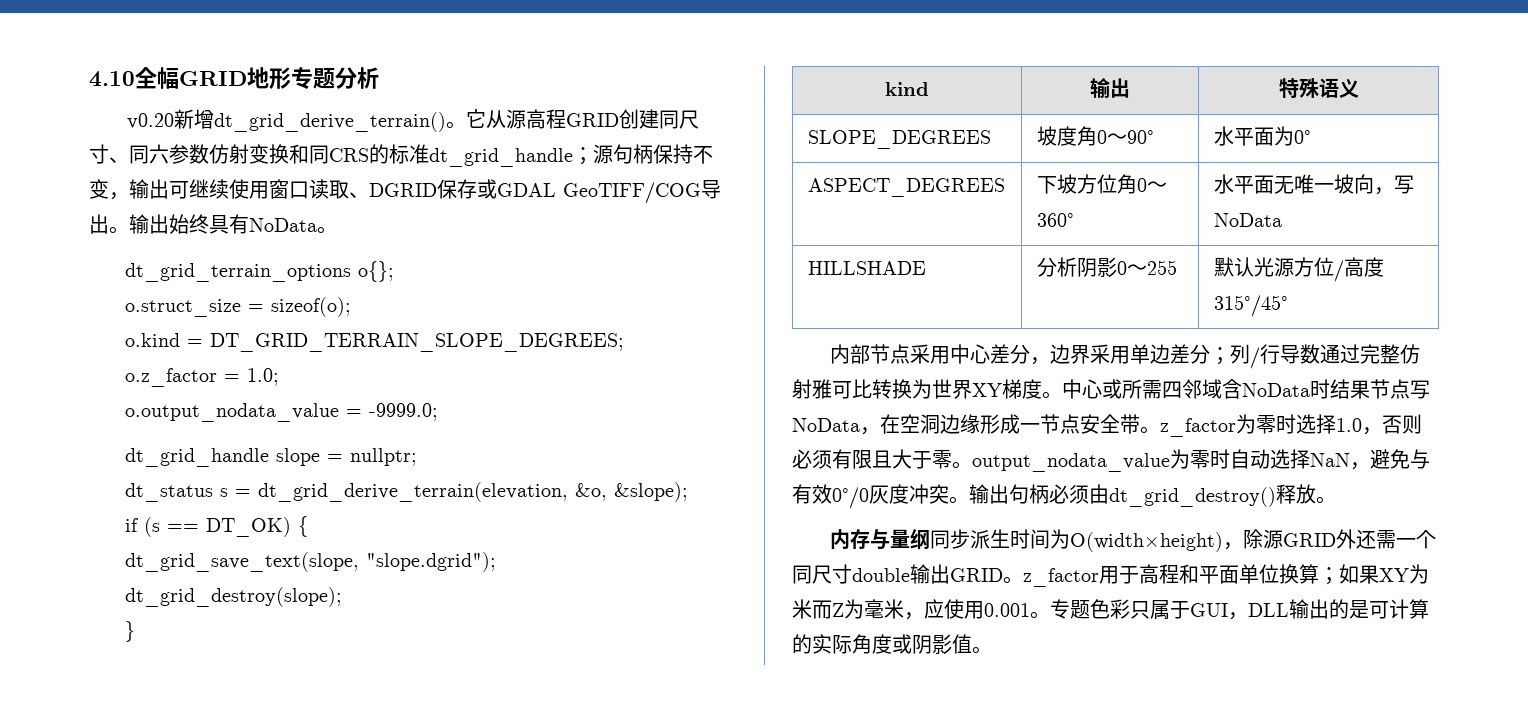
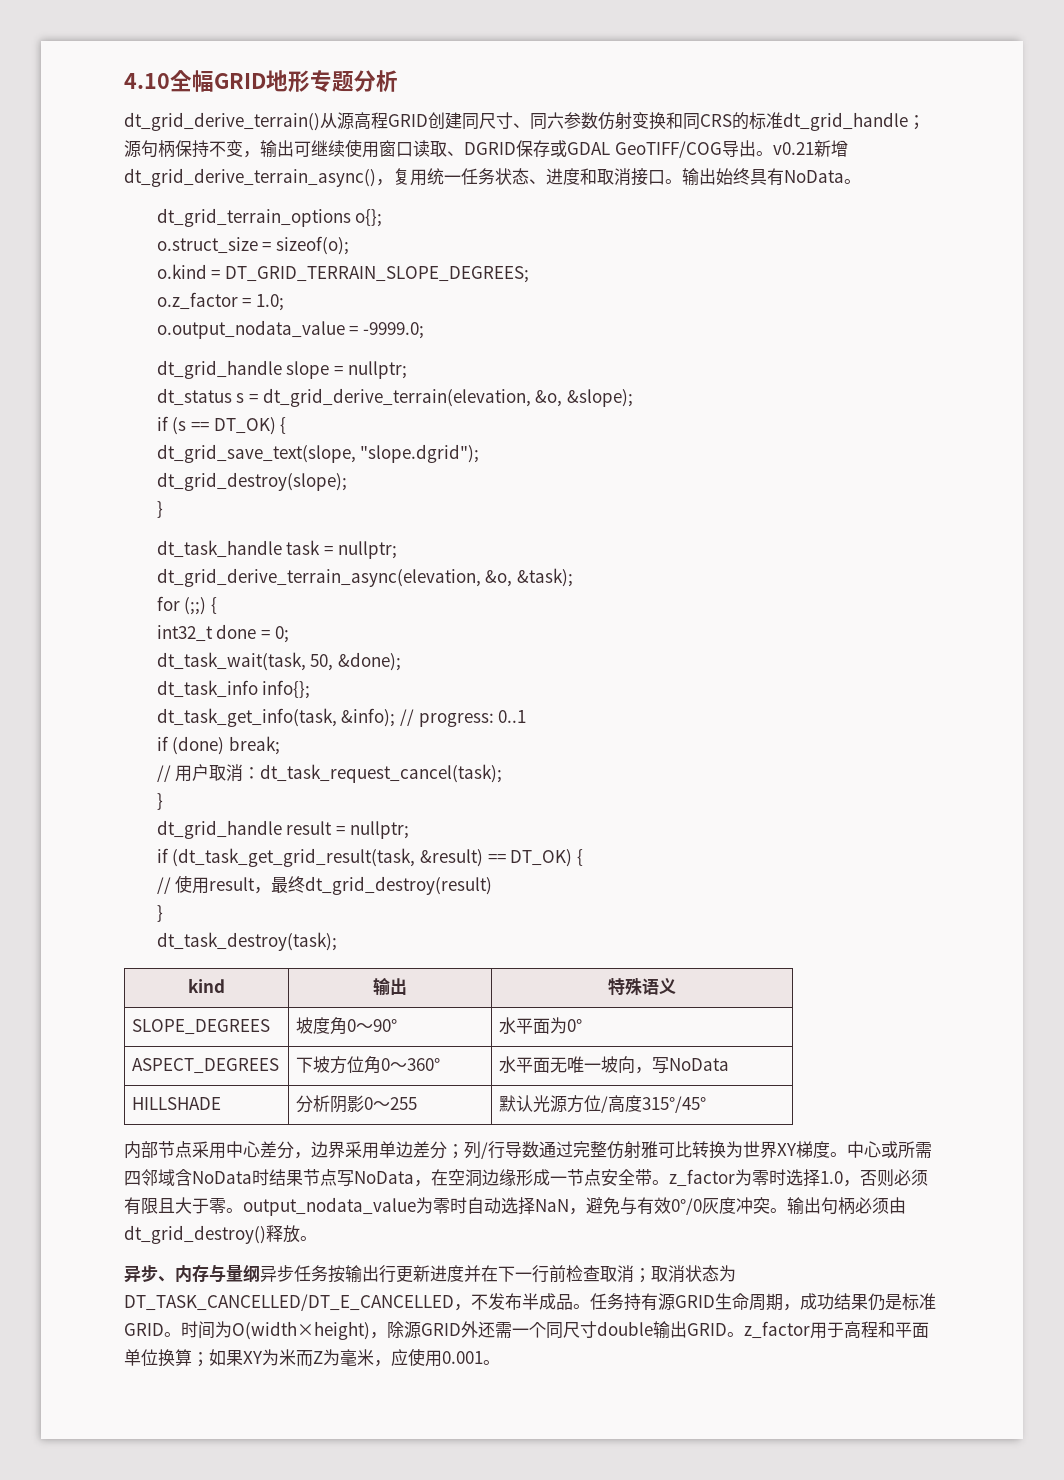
- v0.20新增dt_grid_derive_terrain()。它从源高程GRID创建同尺寸、同六参数仿射变换和同CRS的标准dt_grid_handle；源句柄保持不变，输出可继续使用窗口读取、DGRID保存或GDAL GeoTIFF/COG导出。
+ dt_grid_derive_terrain()从源高程GRID创建同尺寸、同六参数仿射变换和同CRS的标准dt_grid_handle；源句柄保持不变，输出可继续使用窗口读取、DGRID保存或GDAL GeoTIFF/COG导出。v0.21新增dt_grid_derive_terrain_async()，复用统一任务状态、进度和取消接口。
+ dt_task_handle task = nullptr;
+ dt_grid_derive_terrain_async(elevation, &o, &task);
+ for (;;) {
+ int32_t done = 0;
+ dt_task_wait(task, 50, &done);
+ dt_task_info info{};
+ dt_task_get_info(task, &info); // progress: 0..1
+ if (done) break;
+ // 用户取消：dt_task_request_cancel(task);
+ }
+ dt_grid_handle result = nullptr;
+ if (dt_task_get_grid_result(task, &result) == DT_OK) {
+ // 使用result，最终dt_grid_destroy(result)
+ }
+ dt_task_destroy(task);
- 内存与量纲同步派生时间为O(width×height)，除源GRID外还需一个同尺寸double输出GRID。z_factor用于高程和平面单位换算；如果XY为米而Z为毫米，应使用0.001。专题色彩只属于GUI，DLL输出的是可计算的实际角度或阴影值。
+ 异步、内存与量纲异步任务按输出行更新进度并在下一行前检查取消；取消状态为DT_TASK_CANCELLED/DT_E_CANCELLED，不发布半成品。任务持有源GRID生命周期，成功结果仍是标准GRID。时间为O(width×height)，除源GRID外还需一个同尺寸double输出GRID。z_factor用于高程和平面单位换算；如果XY为米而Z为毫米，应使用0.001。

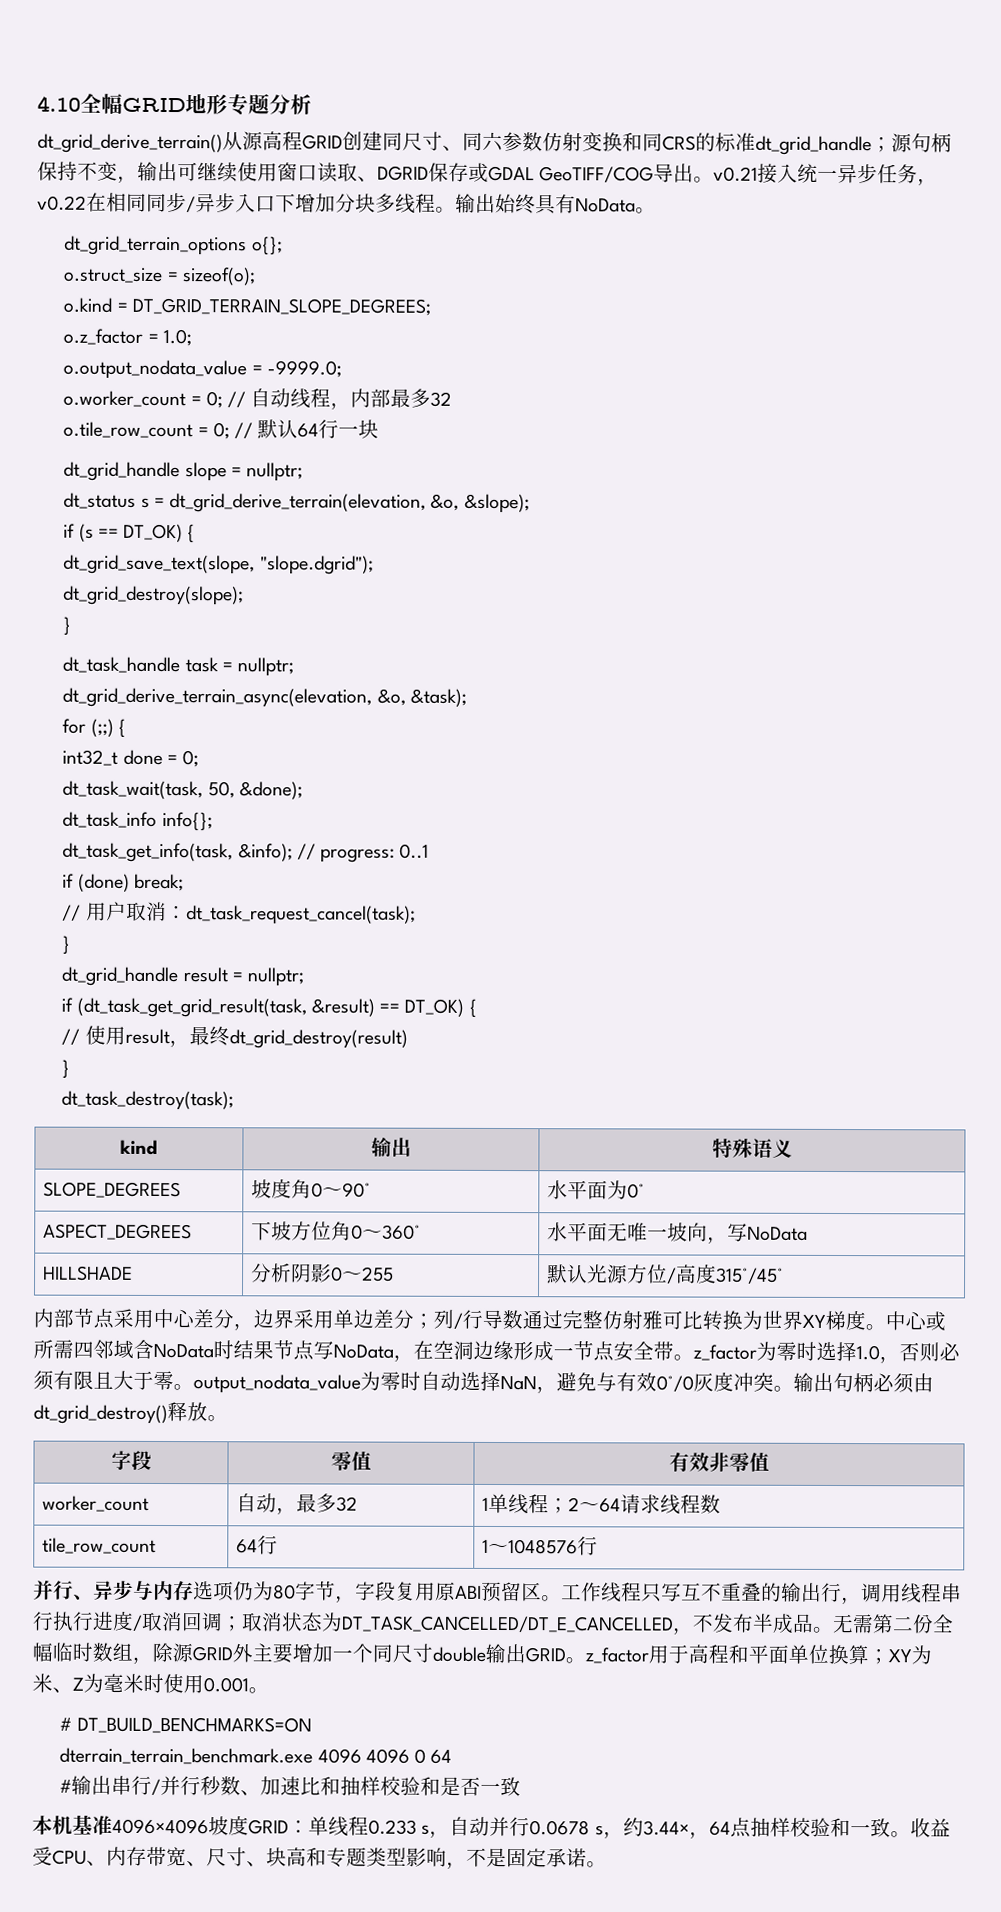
- dt_grid_derive_terrain()从源高程GRID创建同尺寸、同六参数仿射变换和同CRS的标准dt_grid_handle；源句柄保持不变，输出可继续使用窗口读取、DGRID保存或GDAL GeoTIFF/COG导出。v0.21新增dt_grid_derive_terrain_async()，复用统一任务状态、进度和取消接口。
+ dt_grid_derive_terrain()从源高程GRID创建同尺寸、同六参数仿射变换和同CRS的标准dt_grid_handle；源句柄保持不变，输出可继续使用窗口读取、DGRID保存或GDAL GeoTIFF/COG导出。v0.21接入统一异步任务，v0.22在相同同步/异步入口下增加分块多线程。
+ o.worker_count = 0; // 自动线程，内部最多32
+ o.tile_row_count = 0; // 默认64行一块
- 异步、内存与量纲异步任务按输出行更新进度并在下一行前检查取消；取消状态为DT_TASK_CANCELLED/DT_E_CANCELLED，不发布半成品。
+ 字段 | 零值 | 有效非零值
+ worker_count | 自动，最多32 | 1单线程；2～64请求线程数
+ tile_row_count | 64行 | 1～1048576行
+ 并行、异步与内存选项仍为80字节，字段复用原ABI预留区。工作线程只写互不重叠的输出行，调用线程串行执行进度/取消回调；取消状态为DT_TASK_CANCELLED/DT_E_CANCELLED，不发布半成品。
- 任务持有源GRID生命周期，成功结果仍是标准GRID。时间为O(width×height)，除源GRID外还需一个同尺寸double输出GRID。z_factor用于高程和平面单位换算；如果XY为米而Z为毫米，应使用0.001。
+ 无需第二份全幅临时数组，除源GRID外主要增加一个同尺寸double输出GRID。z_factor用于高程和平面单位换算；XY为米、Z为毫米时使用0.001。
+ # DT_BUILD_BENCHMARKS=ON
+ dterrain_terrain_benchmark.exe 4096 4096 0 64
+ #输出串行/并行秒数、加速比和抽样校验和是否一致
+ 本机基准4096×4096坡度GRID：单线程0.233 s，自动并行0.0678 s，约3.44×，64点抽样校验和一致。收益受CPU、内存带宽、尺寸、块高和专题类型影响，不是固定承诺。

